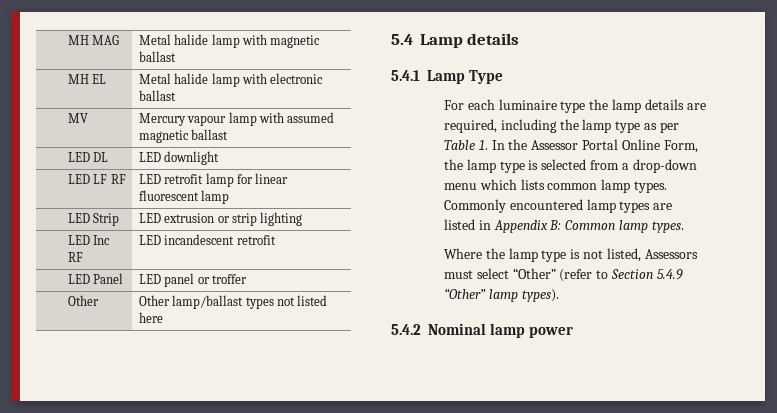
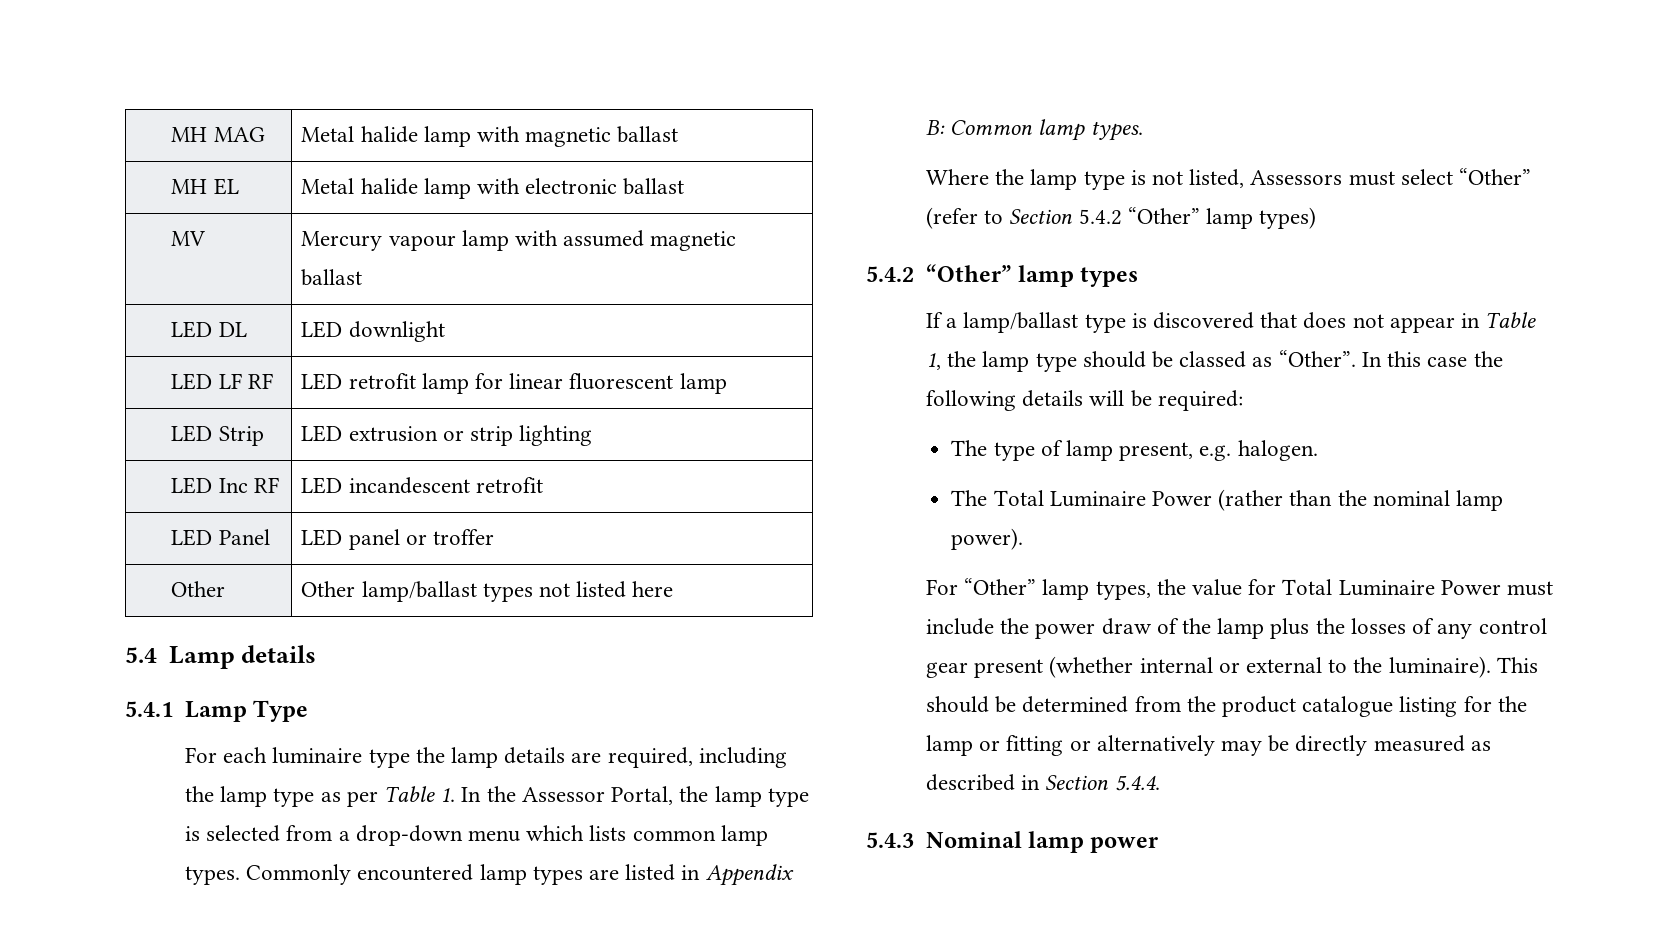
- For each luminaire type the lamp details are required, including the lamp type as per Table 1. In the Assessor Portal Online Form, the lamp type is selected from a drop-down menu which lists common lamp types.
+ For each luminaire type the lamp details are required, including the lamp type as per Table 1. In the Assessor Portal, the lamp type is selected from a drop-down menu which lists common lamp types.
- Where the lamp type is not listed, Assessors must select “Other” (refer to Section 5.4.9 “Other” lamp types).
- 5.4.2 Nominal lamp power
+ Where the lamp type is not listed, Assessors must select “Other” (refer to Section 5.4.2 “Other” lamp types)
+ 5.4.2 “Other” lamp types
+ If a lamp/ballast type is discovered that does not appear in Table 1, the lamp type should be classed as “Other”. In this case the following details will be required:
+ The type of lamp present, e.g. halogen.
+ The Total Luminaire Power (rather than the nominal lamp power).
+ For “Other” lamp types, the value for Total Luminaire Power must include the power draw of the lamp plus the losses of any control gear present (whether internal or external to the luminaire). This should be determined from the product catalogue listing for the lamp or fitting or alternatively may be directly measured as described in Section 5.4.4.
+ 5.4.3 Nominal lamp power

